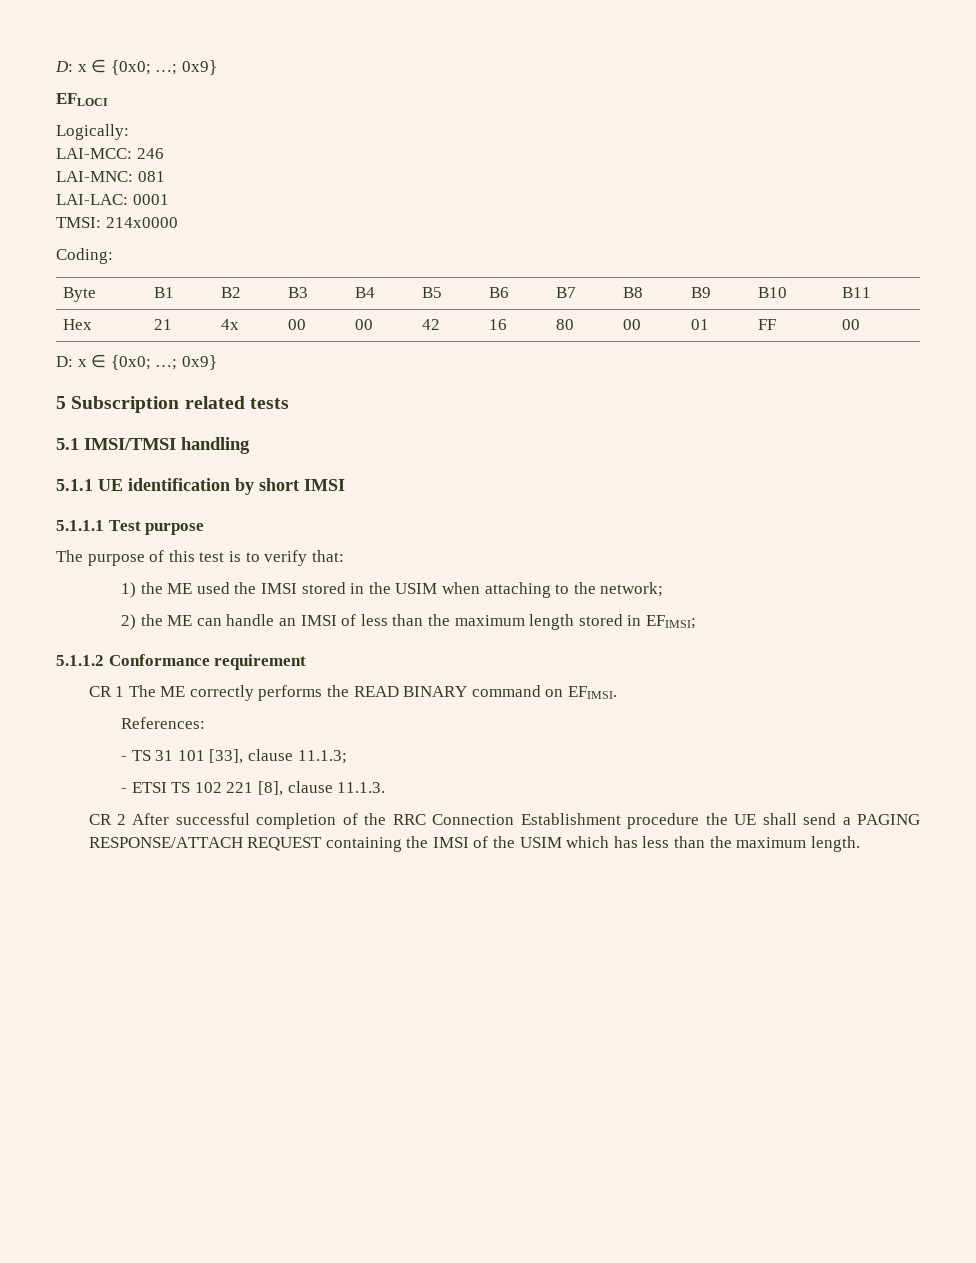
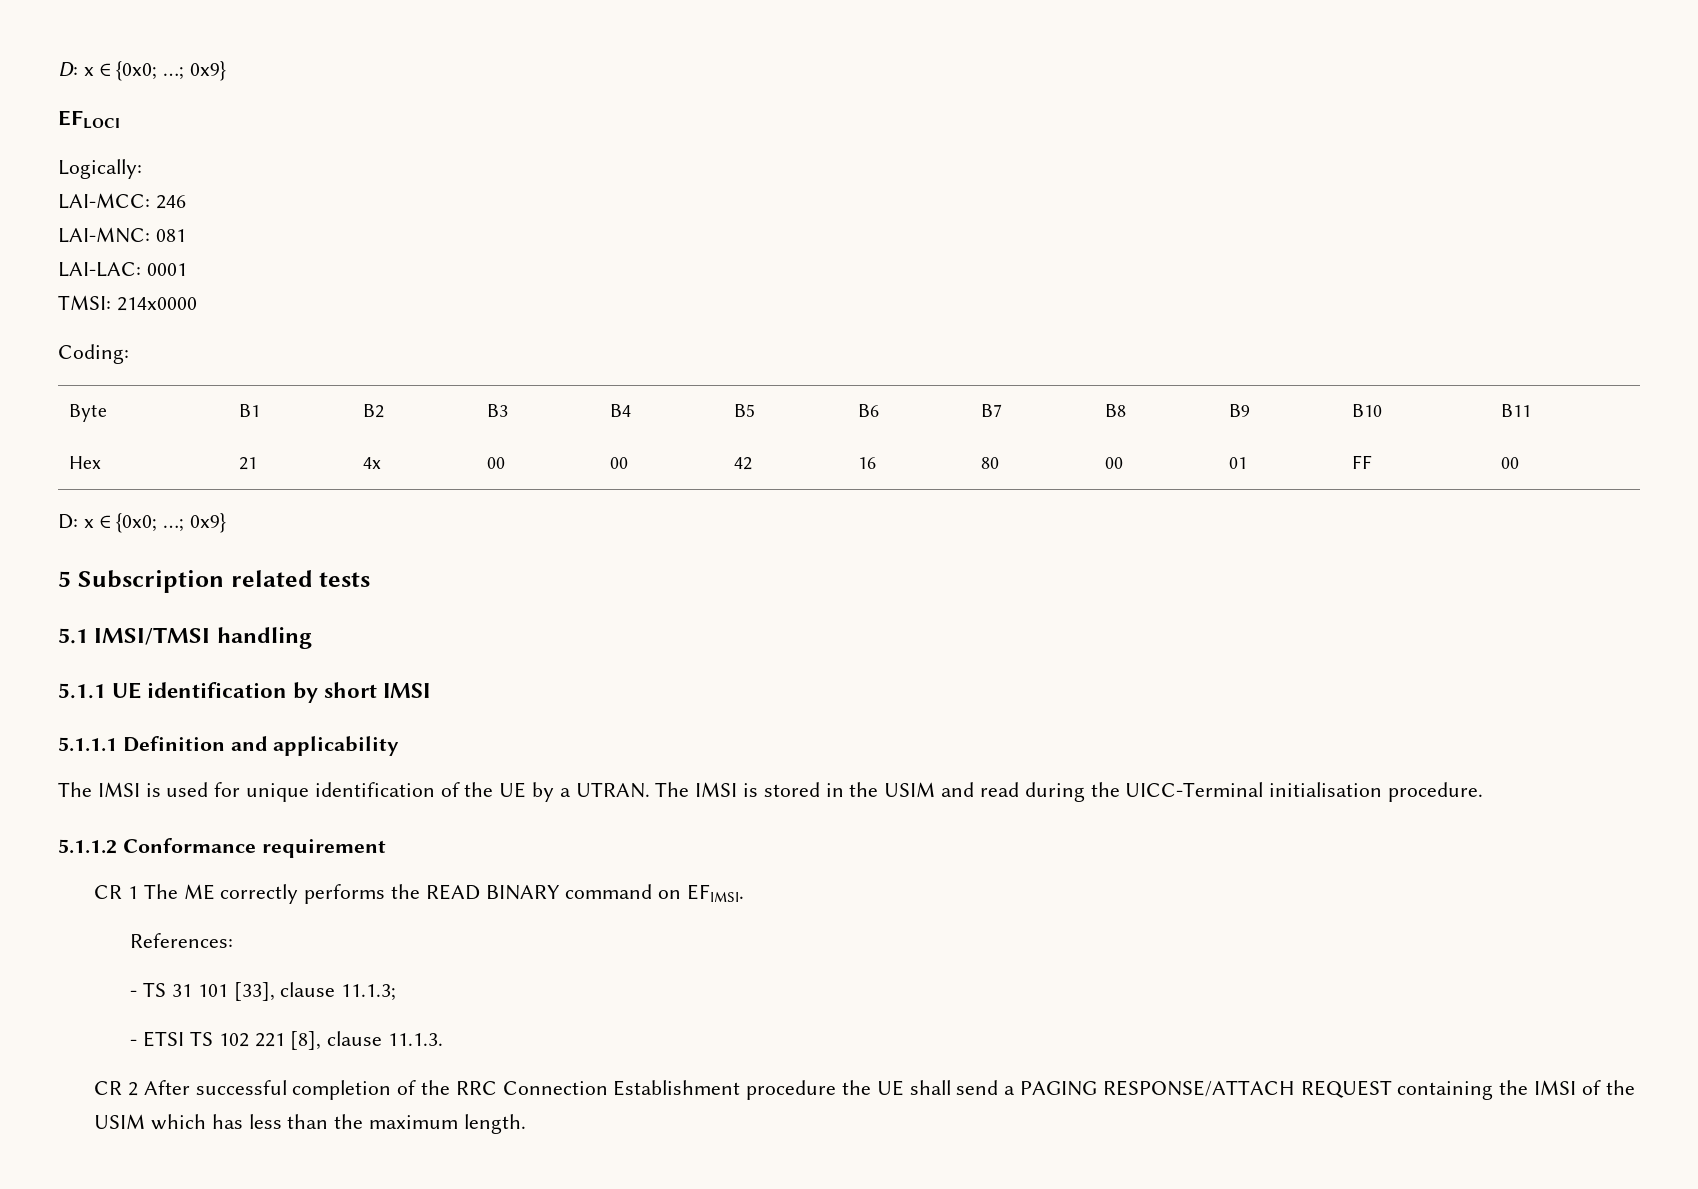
- 5.1.1.1 Test purpose
- The purpose of this test is to verify that:
- 1) the ME used the IMSI stored in the USIM when attaching to the network;
- 2) the ME can handle an IMSI of less than the maximum length stored in EFIMSI;
+ 5.1.1.1 Definition and applicability
+ The IMSI is used for unique identification of the UE by a UTRAN. The IMSI is stored in the USIM and read during the UICC-Terminal initialisation procedure.

